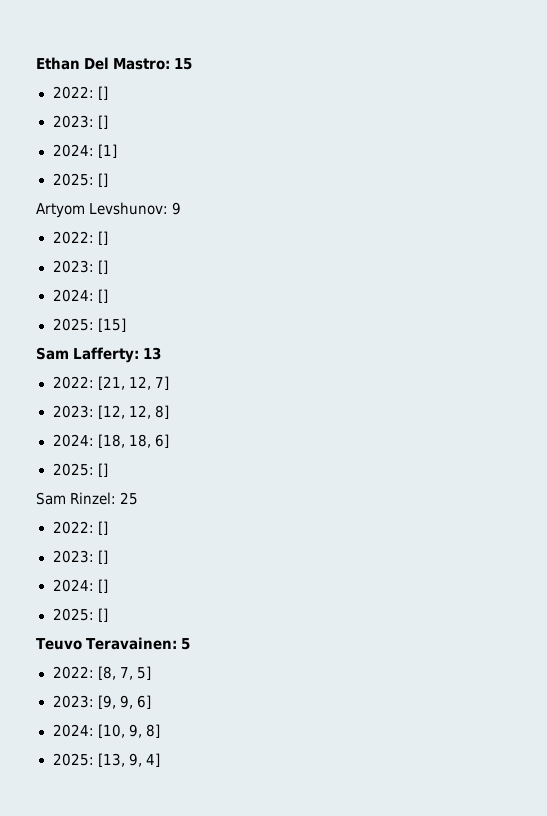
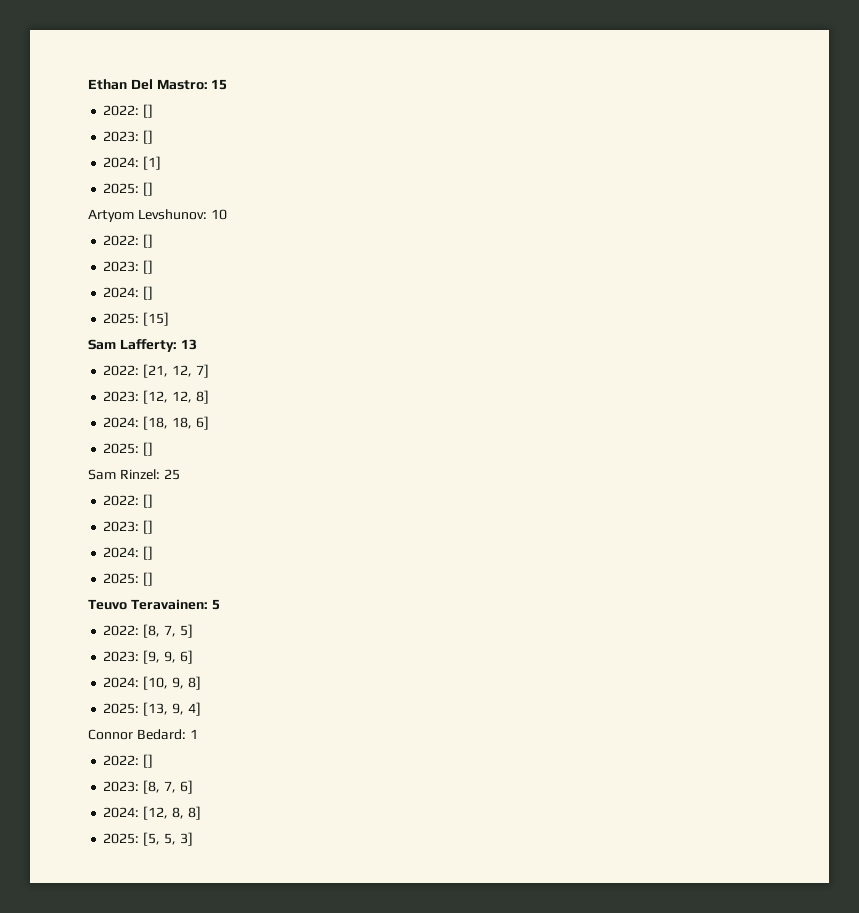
- Artyom Levshunov: 9
+ Artyom Levshunov: 10
+ Connor Bedard: 1
+ 2022: []
+ 2023: [8, 7, 6]
+ 2024: [12, 8, 8]
+ 2025: [5, 5, 3]

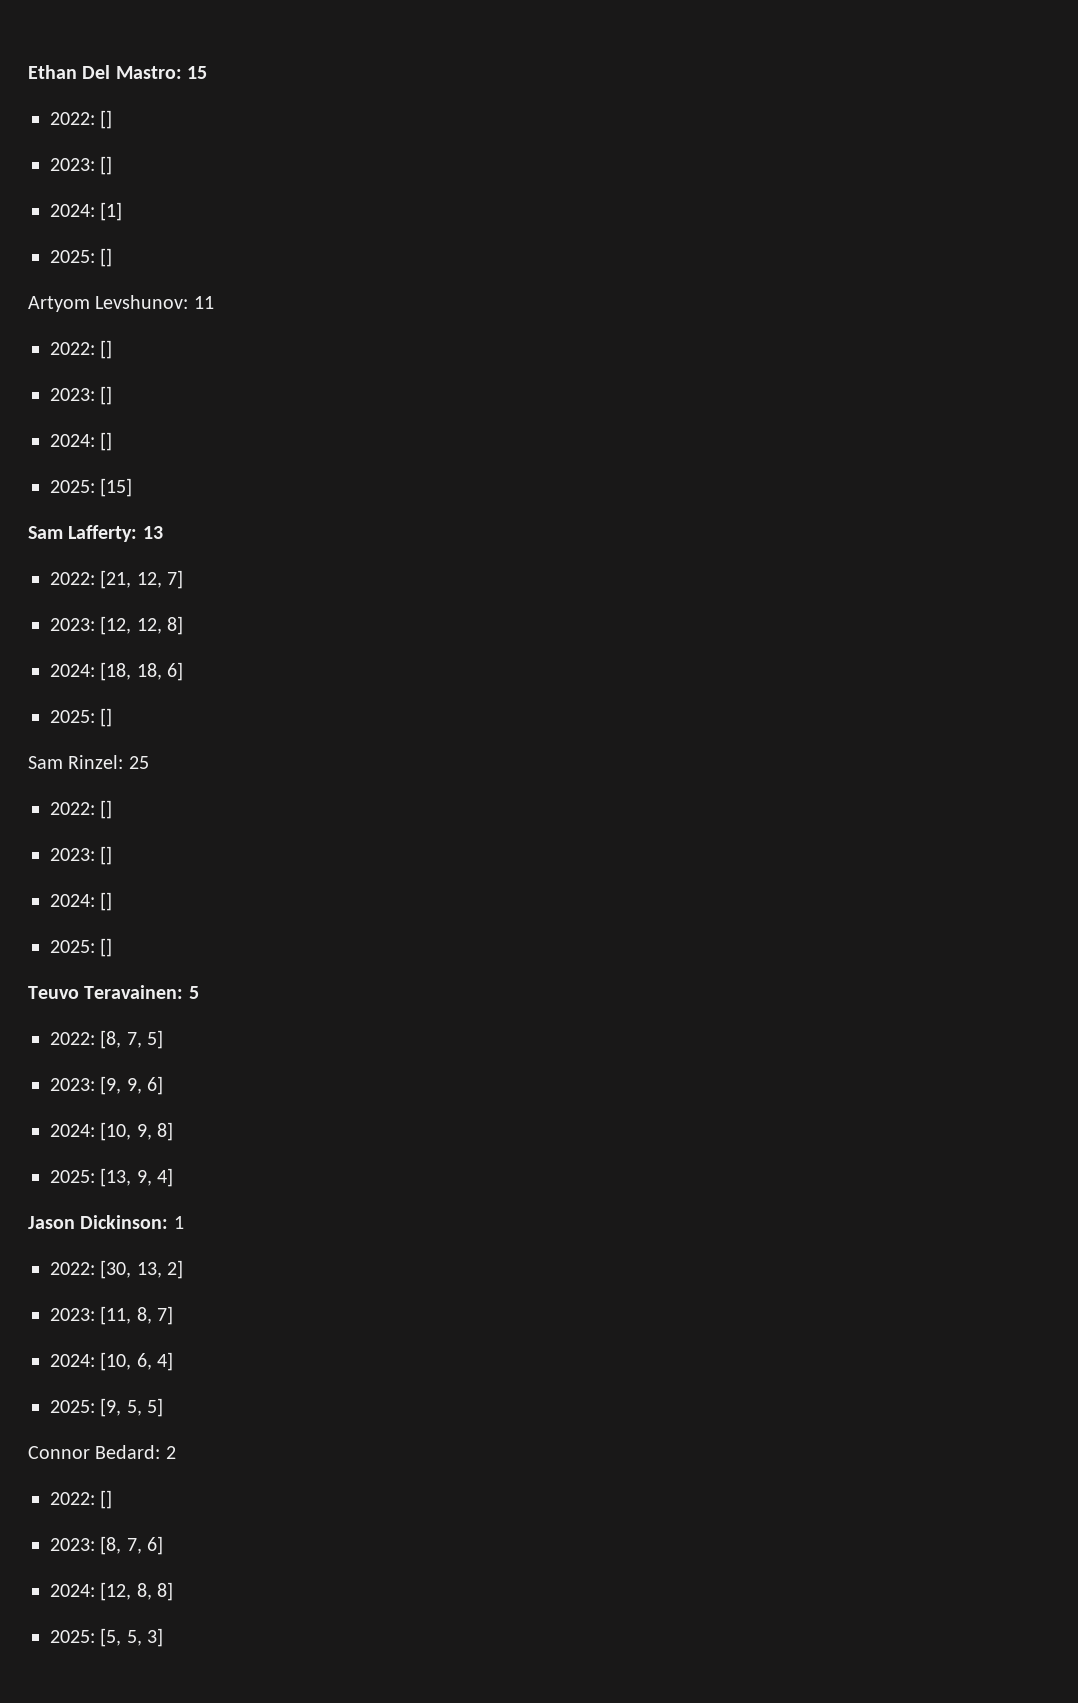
- Artyom Levshunov: 10
+ Artyom Levshunov: 11
+ Jason Dickinson: 1
+ 2022: [30, 13, 2]
+ 2023: [11, 8, 7]
+ 2024: [10, 6, 4]
+ 2025: [9, 5, 5]
- Connor Bedard: 1
+ Connor Bedard: 2

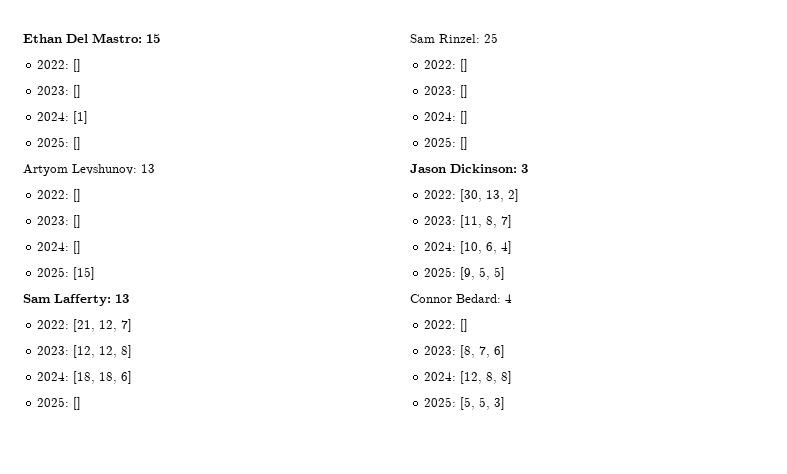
- Artyom Levshunov: 11
+ Artyom Levshunov: 13
- Teuvo Teravainen: 5
- 2022: [8, 7, 5]
- 2023: [9, 9, 6]
- 2024: [10, 9, 8]
- 2025: [13, 9, 4]
- Jason Dickinson: 1
+ Jason Dickinson: 3
- Connor Bedard: 2
+ Connor Bedard: 4

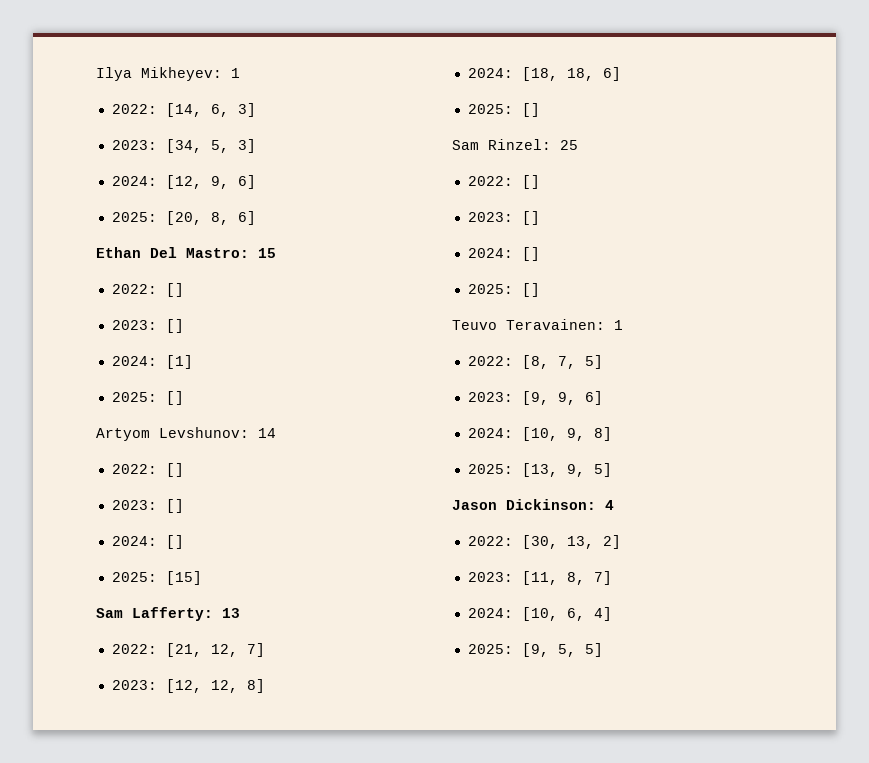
+ Ilya Mikheyev: 1
+ 2022: [14, 6, 3]
+ 2023: [34, 5, 3]
+ 2024: [12, 9, 6]
+ 2025: [20, 8, 6]
- Artyom Levshunov: 13
+ Artyom Levshunov: 14
+ Teuvo Teravainen: 1
+ 2022: [8, 7, 5]
+ 2023: [9, 9, 6]
+ 2024: [10, 9, 8]
+ 2025: [13, 9, 5]
- Jason Dickinson: 3
+ Jason Dickinson: 4
- Connor Bedard: 4
- 2022: []
- 2023: [8, 7, 6]
- 2024: [12, 8, 8]
- 2025: [5, 5, 3]

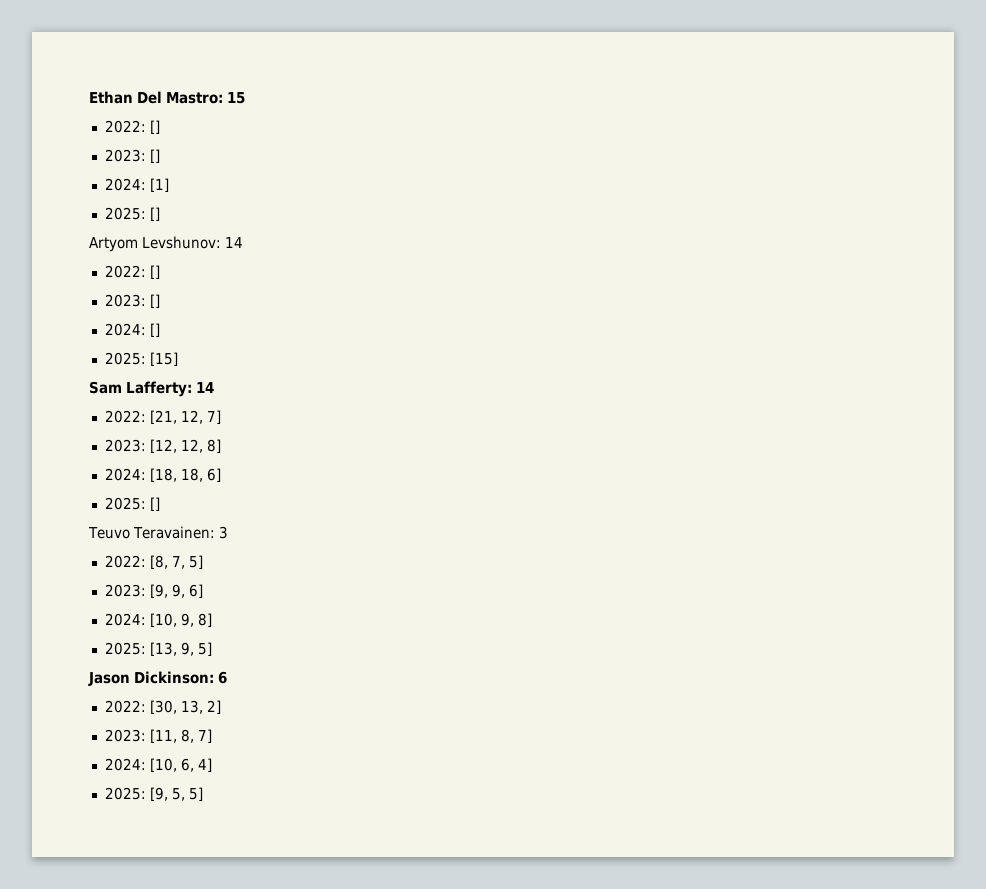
- Ilya Mikheyev: 1
- 2022: [14, 6, 3]
- 2023: [34, 5, 3]
- 2024: [12, 9, 6]
- 2025: [20, 8, 6]
- Sam Lafferty: 13
+ Sam Lafferty: 14
- Sam Rinzel: 25
- 2022: []
- 2023: []
- 2024: []
- 2025: []
- Teuvo Teravainen: 1
+ Teuvo Teravainen: 3
- Jason Dickinson: 4
+ Jason Dickinson: 6

